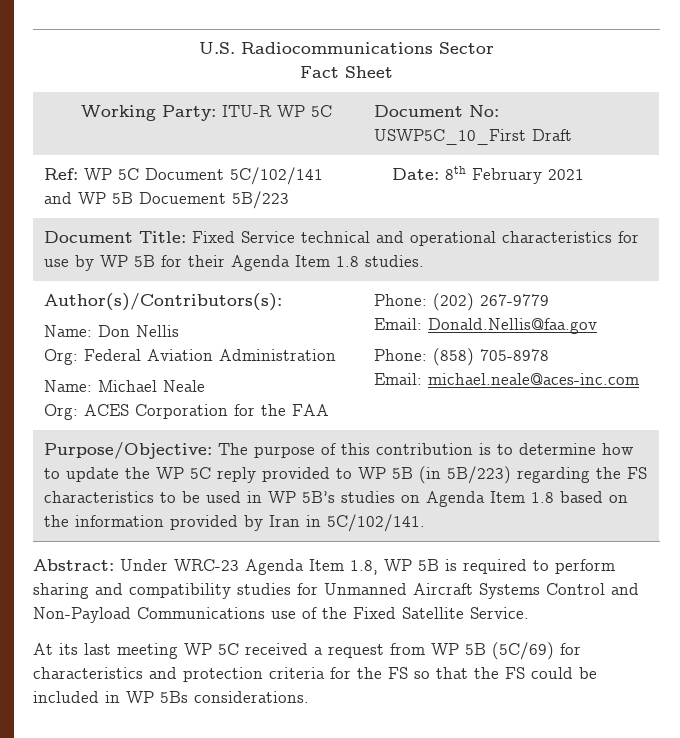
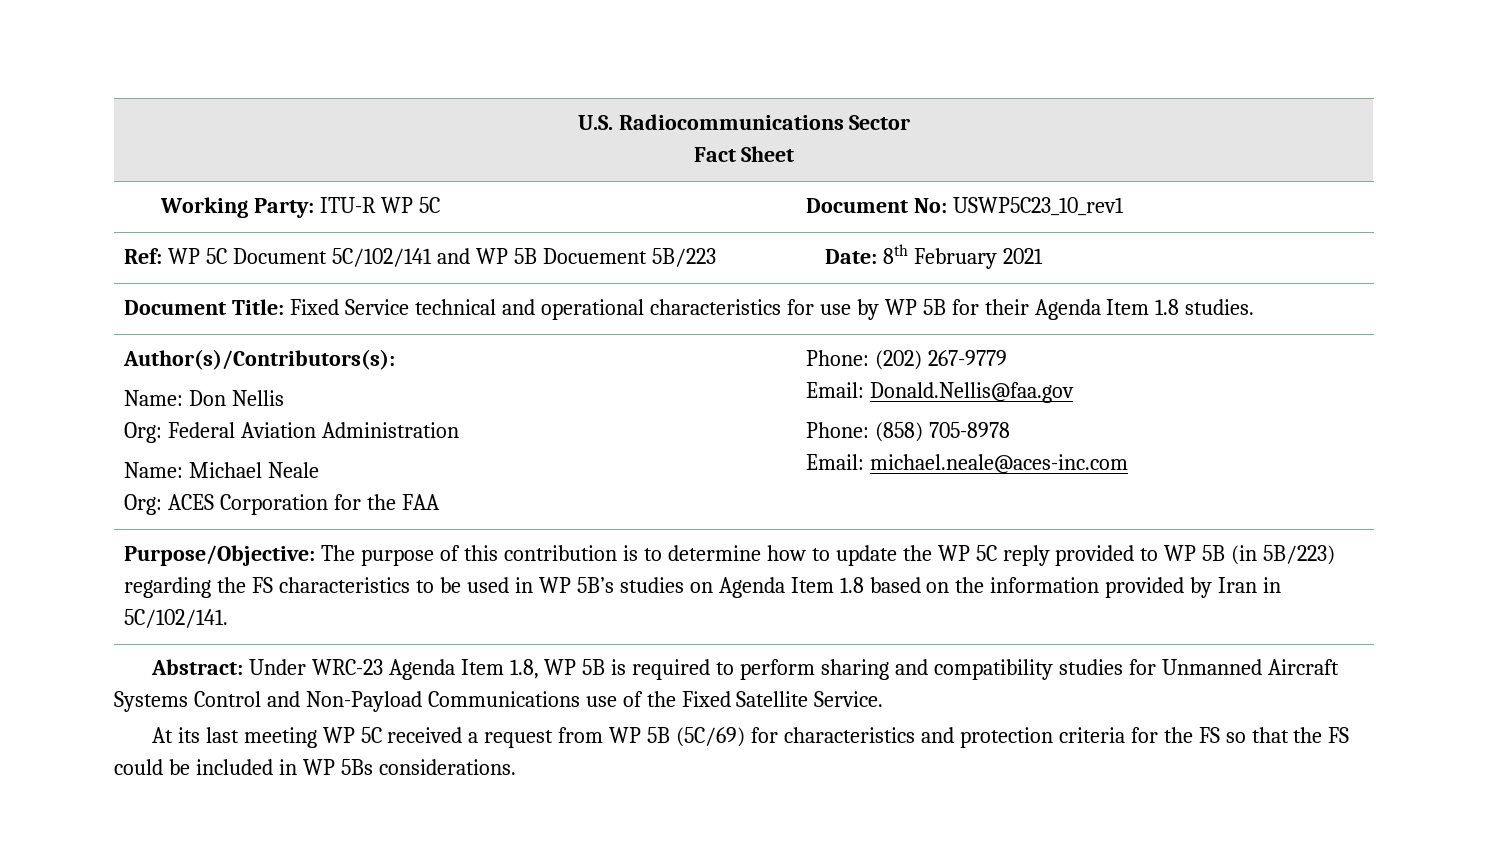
- Working Party: ITU-R WP 5C | Document No: USWP5C_10_First Draft
+ Working Party: ITU-R WP 5C | Document No: USWP5C23_10_rev1

